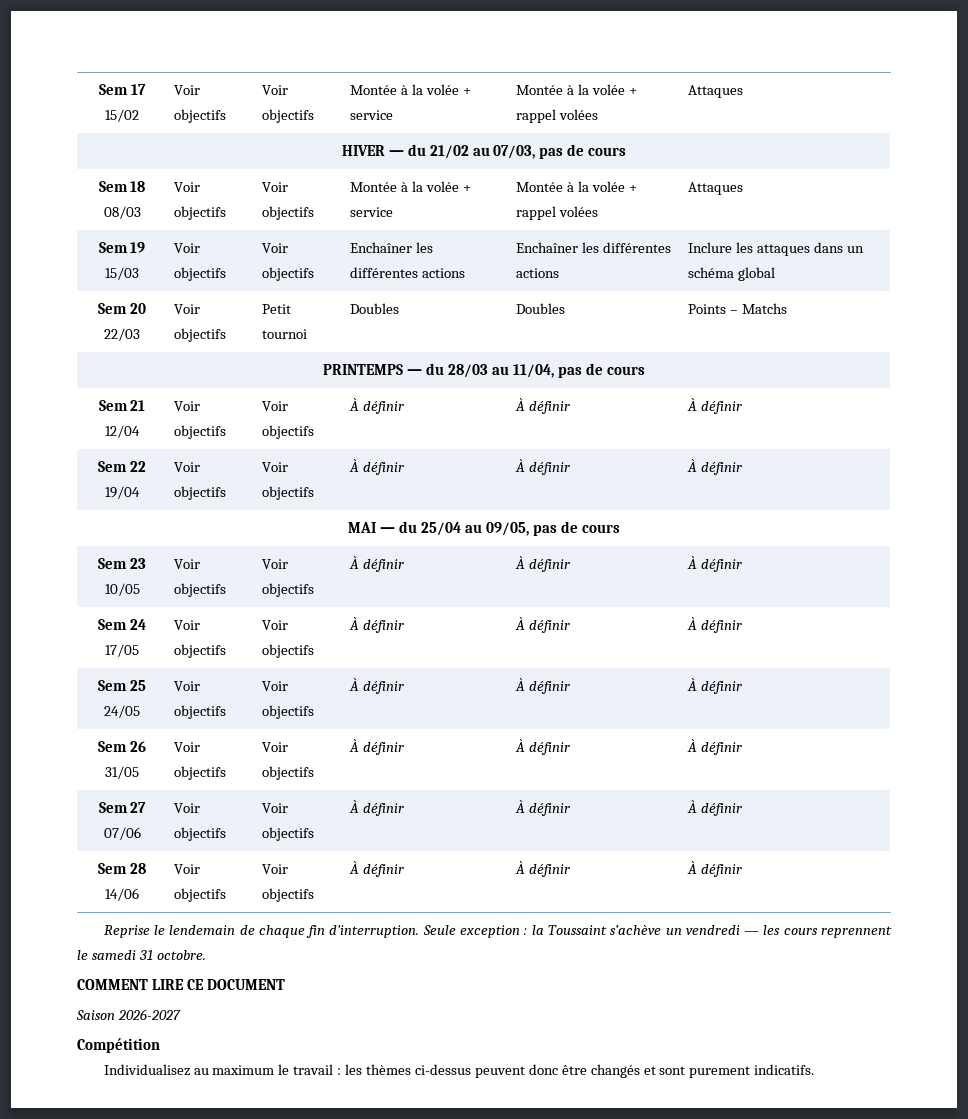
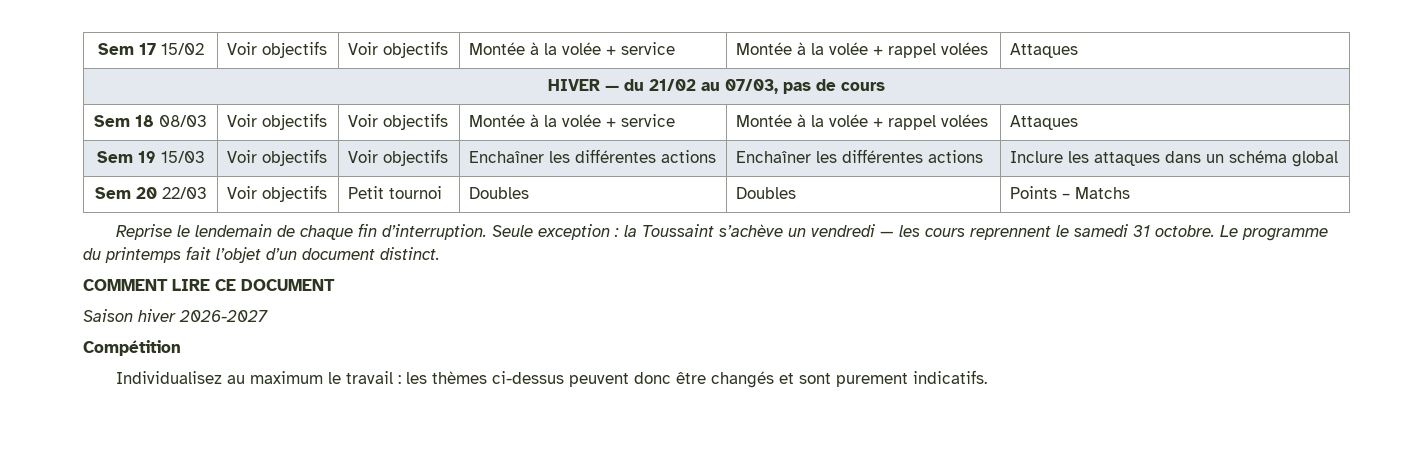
- PRINTEMPS — du 28/03 au 11/04, pas de cours
- Sem 21 12/04 | Voir objectifs | Voir objectifs | À définir | À définir | À définir
- Sem 22 19/04 | Voir objectifs | Voir objectifs | À définir | À définir | À définir
- MAI — du 25/04 au 09/05, pas de cours
- Sem 23 10/05 | Voir objectifs | Voir objectifs | À définir | À définir | À définir
- Sem 24 17/05 | Voir objectifs | Voir objectifs | À définir | À définir | À définir
- Sem 25 24/05 | Voir objectifs | Voir objectifs | À définir | À définir | À définir
- Sem 26 31/05 | Voir objectifs | Voir objectifs | À définir | À définir | À définir
- Sem 27 07/06 | Voir objectifs | Voir objectifs | À définir | À définir | À définir
- Sem 28 14/06 | Voir objectifs | Voir objectifs | À définir | À définir | À définir
+ Le programme du printemps fait l’objet d’un document distinct.
- Saison 2026-2027
+ Saison hiver 2026-2027

